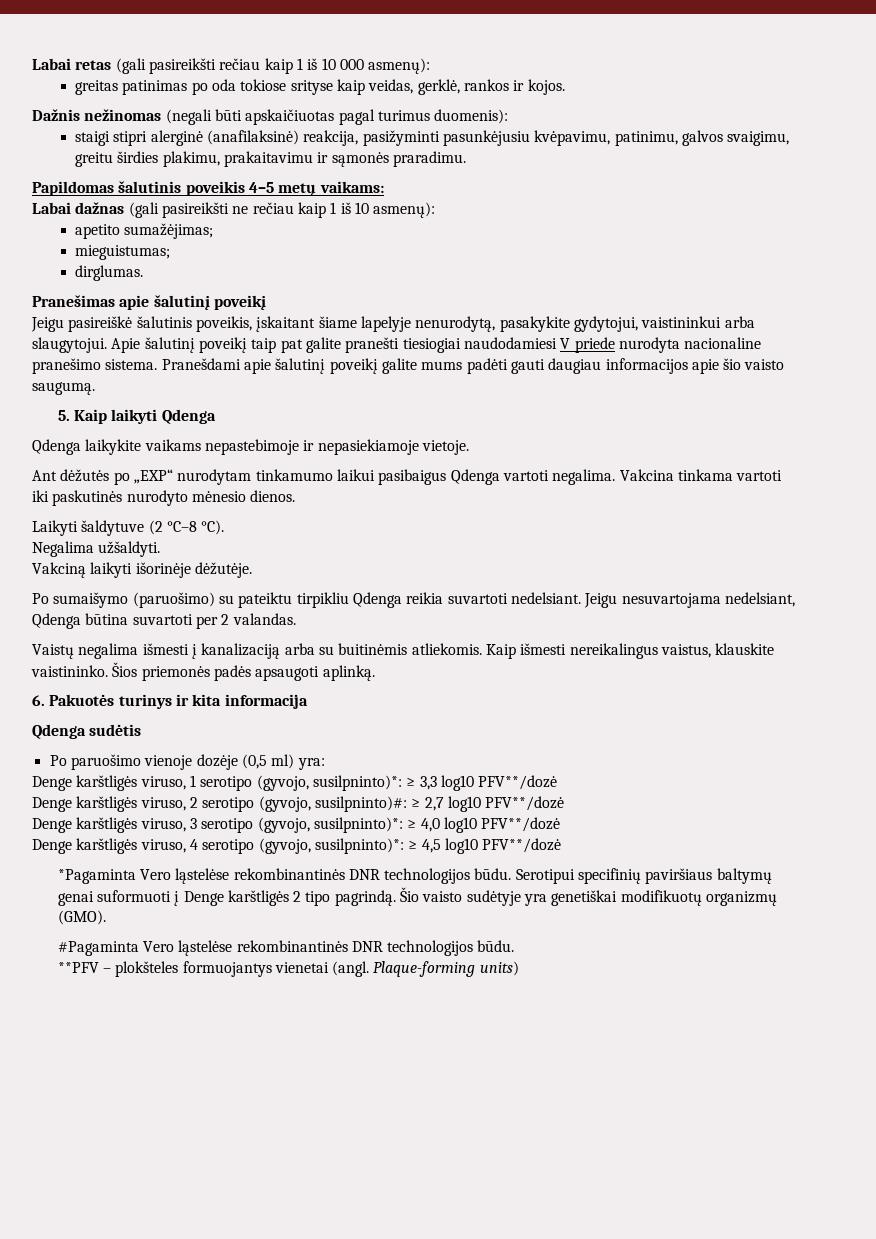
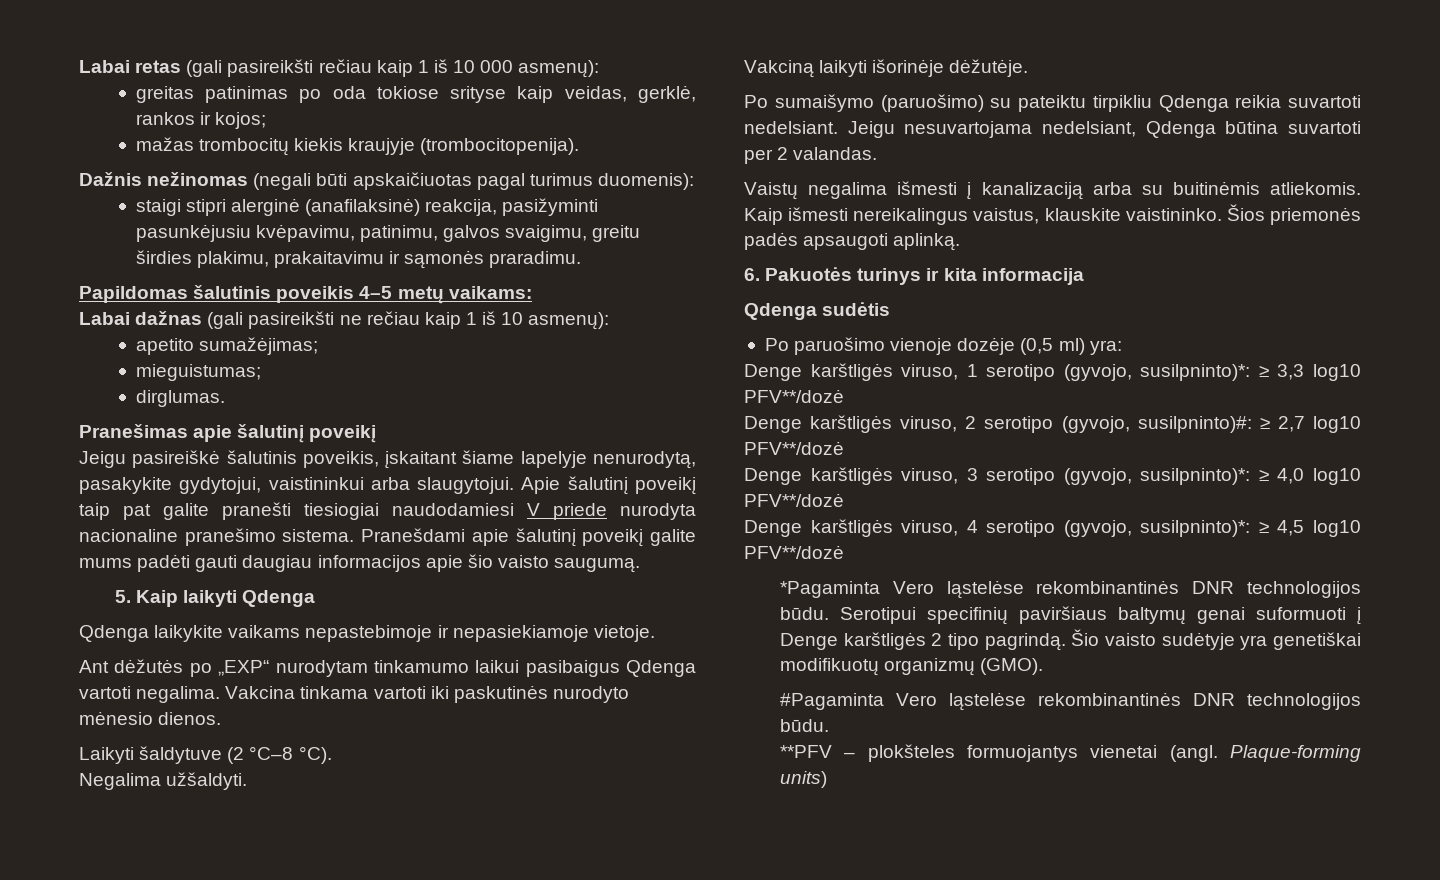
- greitas patinimas po oda tokiose srityse kaip veidas, gerklė, rankos ir kojos.
+ greitas patinimas po oda tokiose srityse kaip veidas, gerklė, rankos ir kojos;
+ mažas trombocitų kiekis kraujyje (trombocitopenija).

